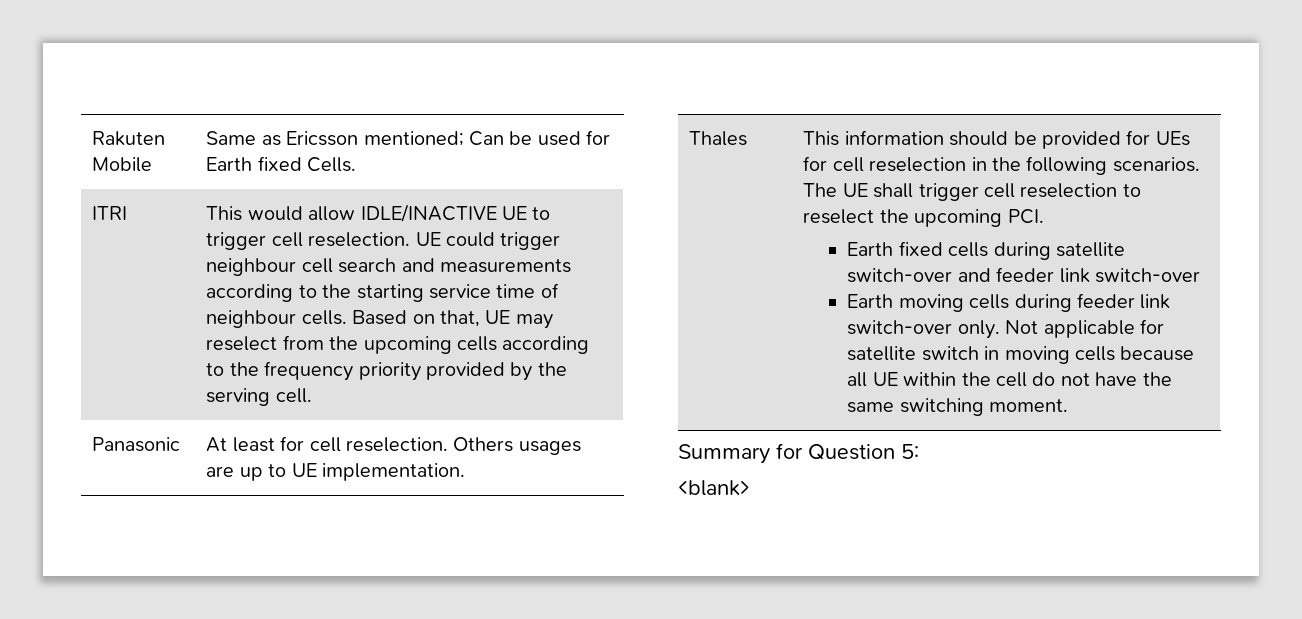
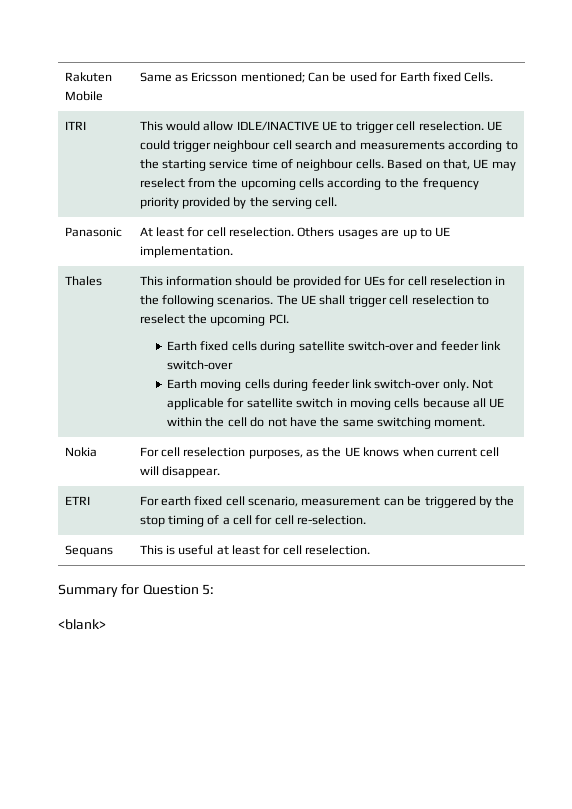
+ Nokia | For cell reselection purposes, as the UE knows when current cell will disappear.
+ ETRI | For earth fixed cell scenario, measurement can be triggered by the stop timing of a cell for cell re-selection.
+ Sequans | This is useful at least for cell reselection.

